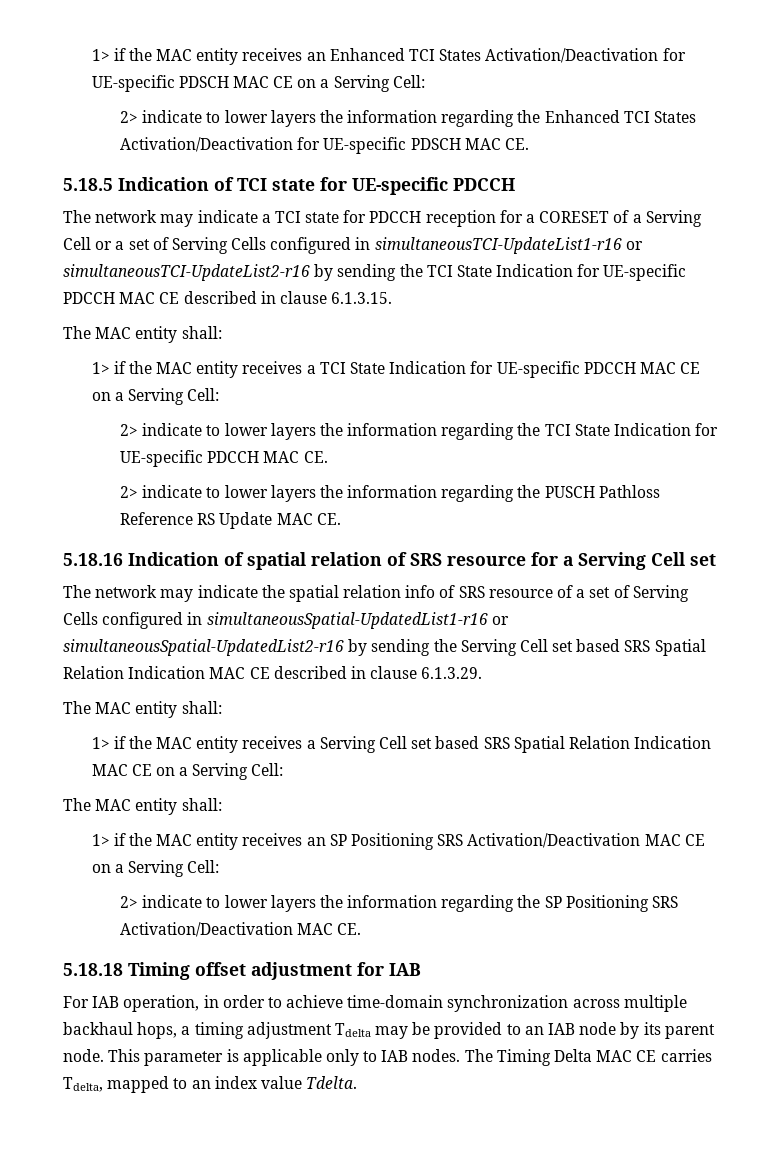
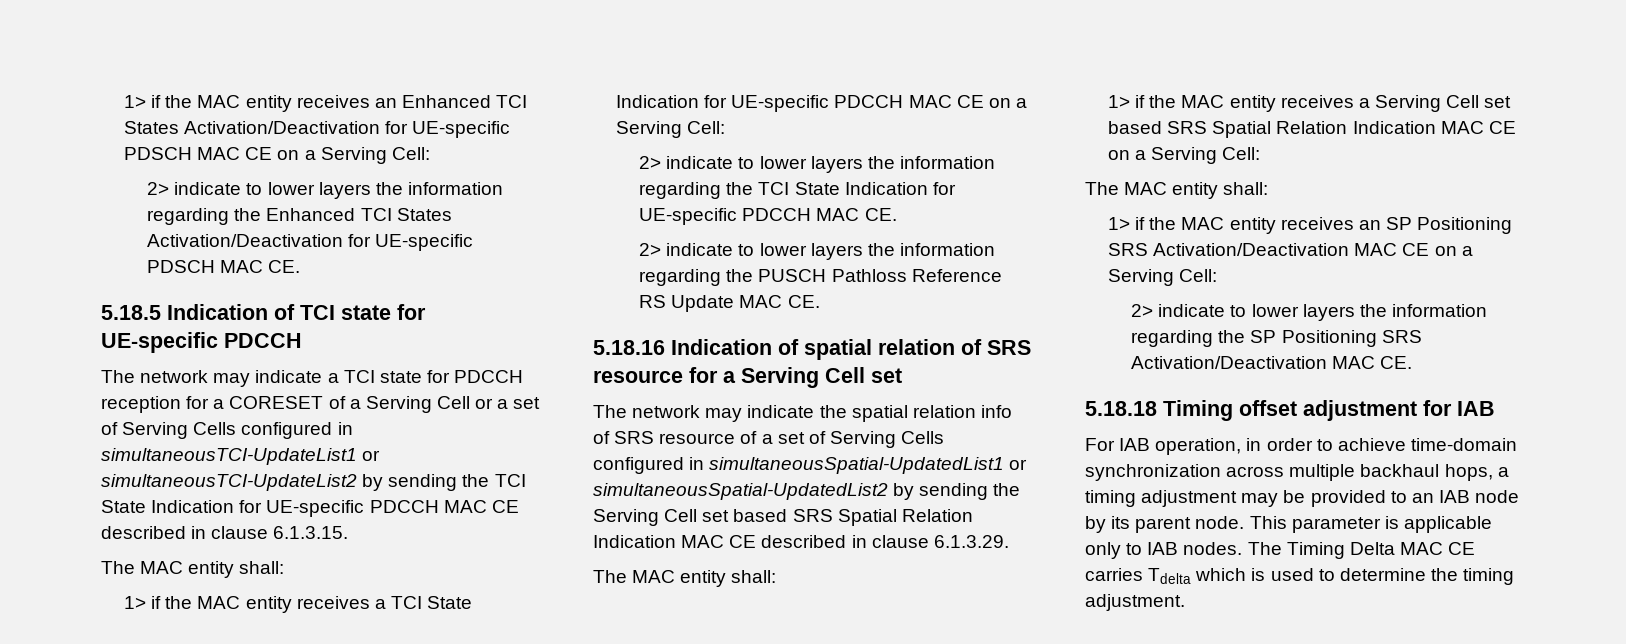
- The network may indicate a TCI state for PDCCH reception for a CORESET of a Serving Cell or a set of Serving Cells configured in simultaneousTCI-UpdateList1-r16 or simultaneousTCI-UpdateList2-r16 by sending the TCI State Indication for UE-specific PDCCH MAC CE described in clause 6.1.3.15.
+ The network may indicate a TCI state for PDCCH reception for a CORESET of a Serving Cell or a set of Serving Cells configured in simultaneousTCI-UpdateList1 or simultaneousTCI-UpdateList2 by sending the TCI State Indication for UE-specific PDCCH MAC CE described in clause 6.1.3.15.
- The network may indicate the spatial relation info of SRS resource of a set of Serving Cells configured in simultaneousSpatial-UpdatedList1-r16 or simultaneousSpatial-UpdatedList2-r16 by sending the Serving Cell set based SRS Spatial Relation Indication MAC CE described in clause 6.1.3.29.
+ The network may indicate the spatial relation info of SRS resource of a set of Serving Cells configured in simultaneousSpatial-UpdatedList1 or simultaneousSpatial-UpdatedList2 by sending the Serving Cell set based SRS Spatial Relation Indication MAC CE described in clause 6.1.3.29.
- For IAB operation, in order to achieve time-domain synchronization across multiple backhaul hops, a timing adjustment Tdelta may be provided to an IAB node by its parent node.
+ For IAB operation, in order to achieve time-domain synchronization across multiple backhaul hops, a timing adjustment may be provided to an IAB node by its parent node.
- The Timing Delta MAC CE carries Tdelta, mapped to an index value Tdelta.
+ The Timing Delta MAC CE carries Tdelta which is used to determine the timing adjustment.

